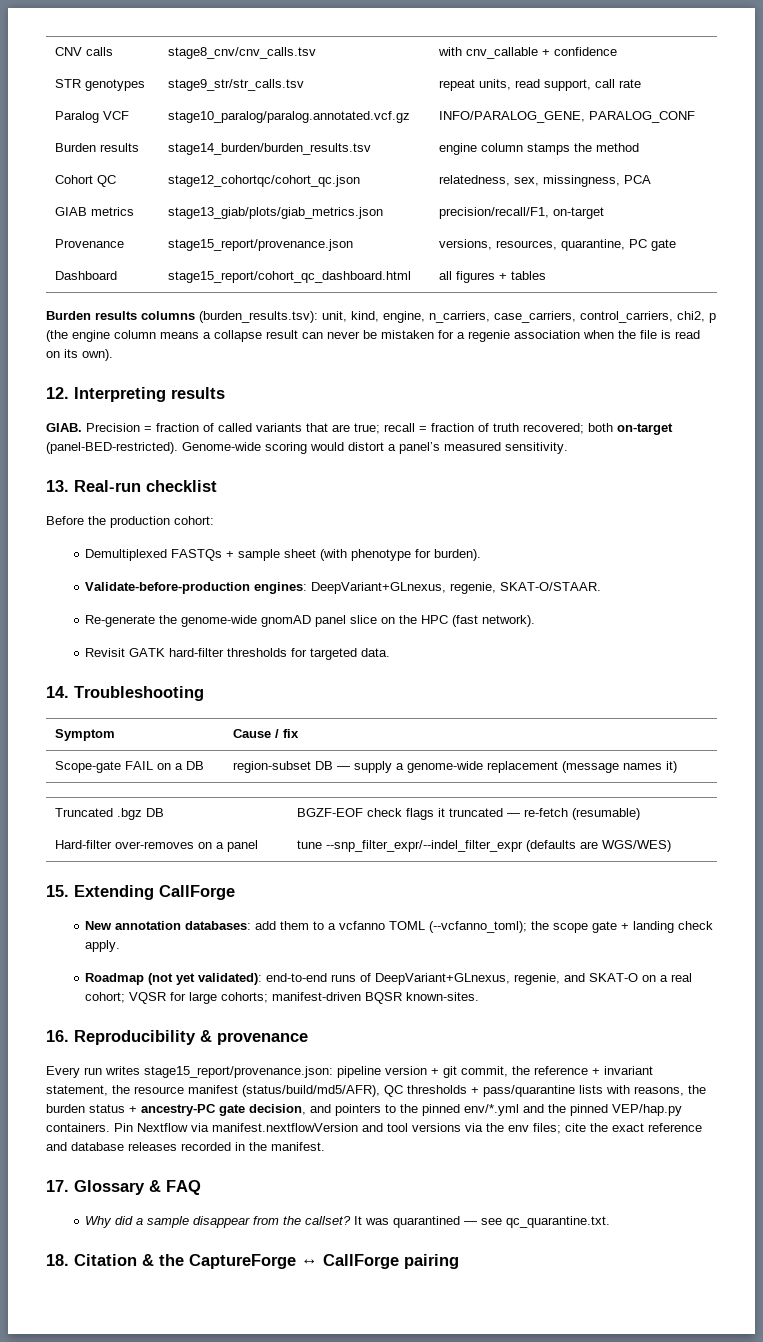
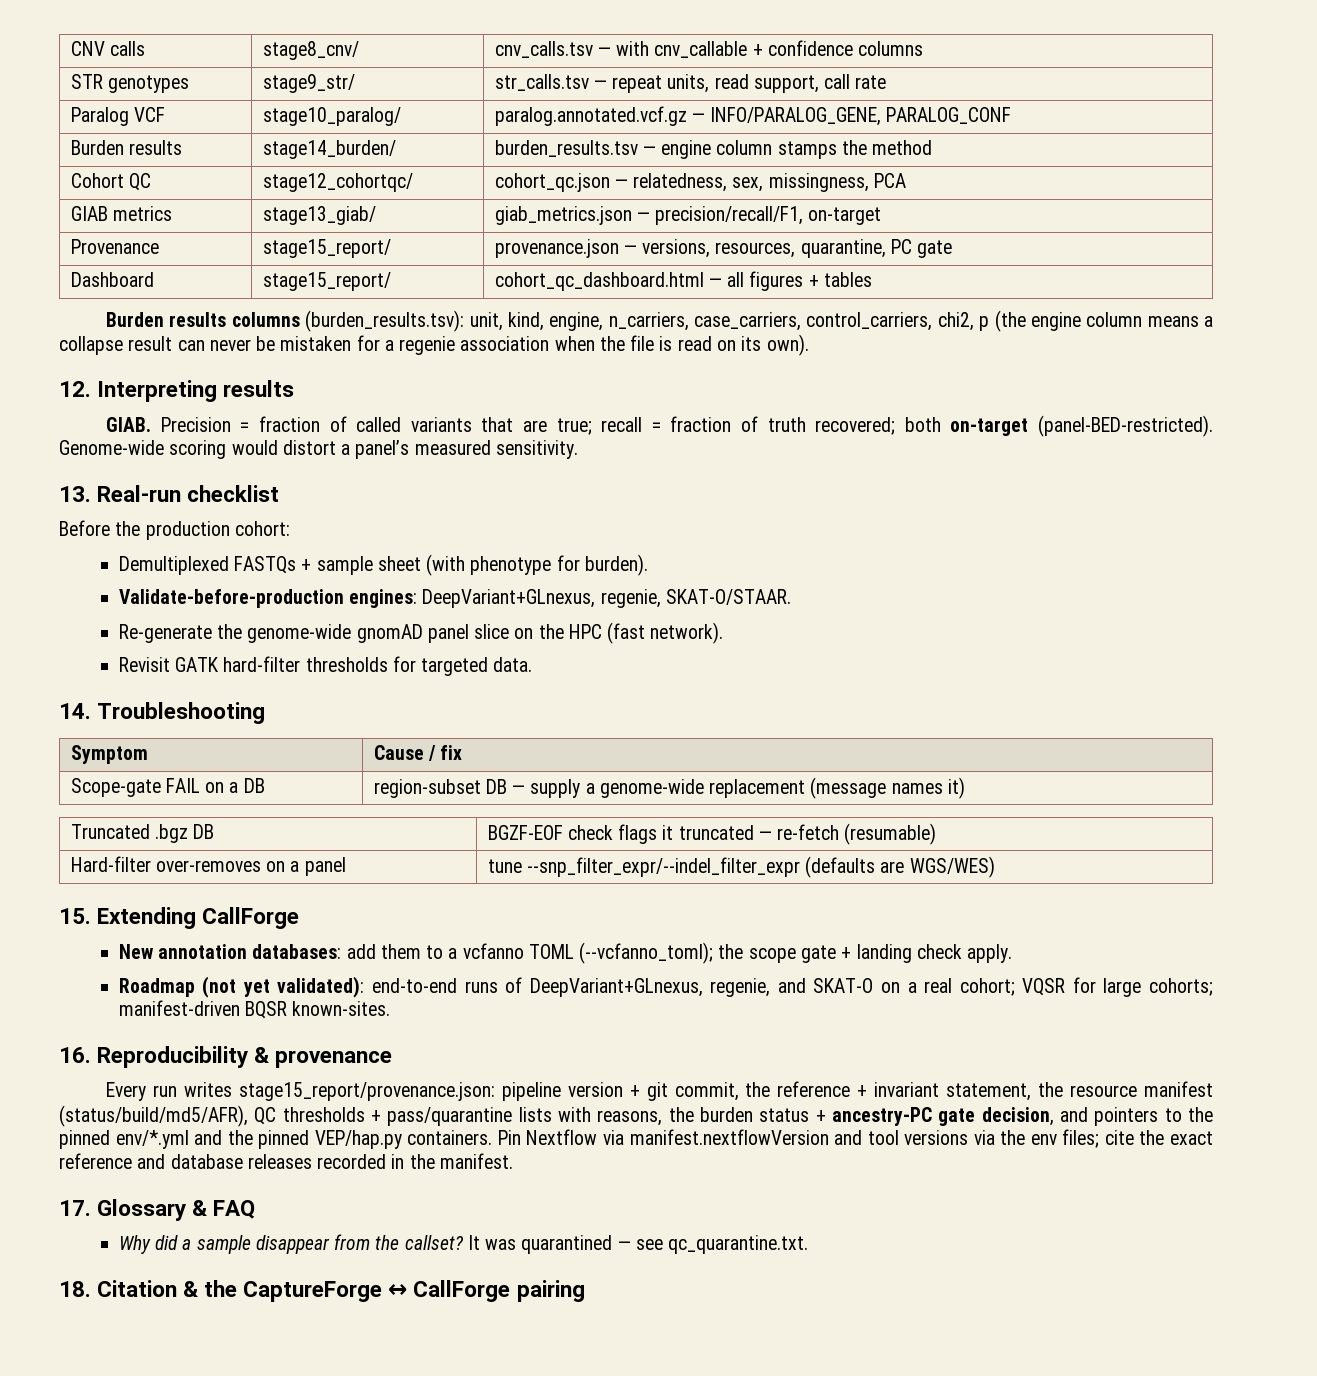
- CNV calls | stage8_cnv/cnv_calls.tsv | with cnv_callable + confidence
+ CNV calls | stage8_cnv/ | cnv_calls.tsv — with cnv_callable + confidence columns
- STR genotypes | stage9_str/str_calls.tsv | repeat units, read support, call rate
+ STR genotypes | stage9_str/ | str_calls.tsv — repeat units, read support, call rate
- Paralog VCF | stage10_paralog/paralog.annotated.vcf.gz | INFO/PARALOG_GENE, PARALOG_CONF
+ Paralog VCF | stage10_paralog/ | paralog.annotated.vcf.gz — INFO/PARALOG_GENE, PARALOG_CONF
- Burden results | stage14_burden/burden_results.tsv | engine column stamps the method
+ Burden results | stage14_burden/ | burden_results.tsv — engine column stamps the method
- Cohort QC | stage12_cohortqc/cohort_qc.json | relatedness, sex, missingness, PCA
+ Cohort QC | stage12_cohortqc/ | cohort_qc.json — relatedness, sex, missingness, PCA
- GIAB metrics | stage13_giab/plots/giab_metrics.json | precision/recall/F1, on-target
+ GIAB metrics | stage13_giab/ | giab_metrics.json — precision/recall/F1, on-target
- Provenance | stage15_report/provenance.json | versions, resources, quarantine, PC gate
+ Provenance | stage15_report/ | provenance.json — versions, resources, quarantine, PC gate
- Dashboard | stage15_report/cohort_qc_dashboard.html | all figures + tables
+ Dashboard | stage15_report/ | cohort_qc_dashboard.html — all figures + tables

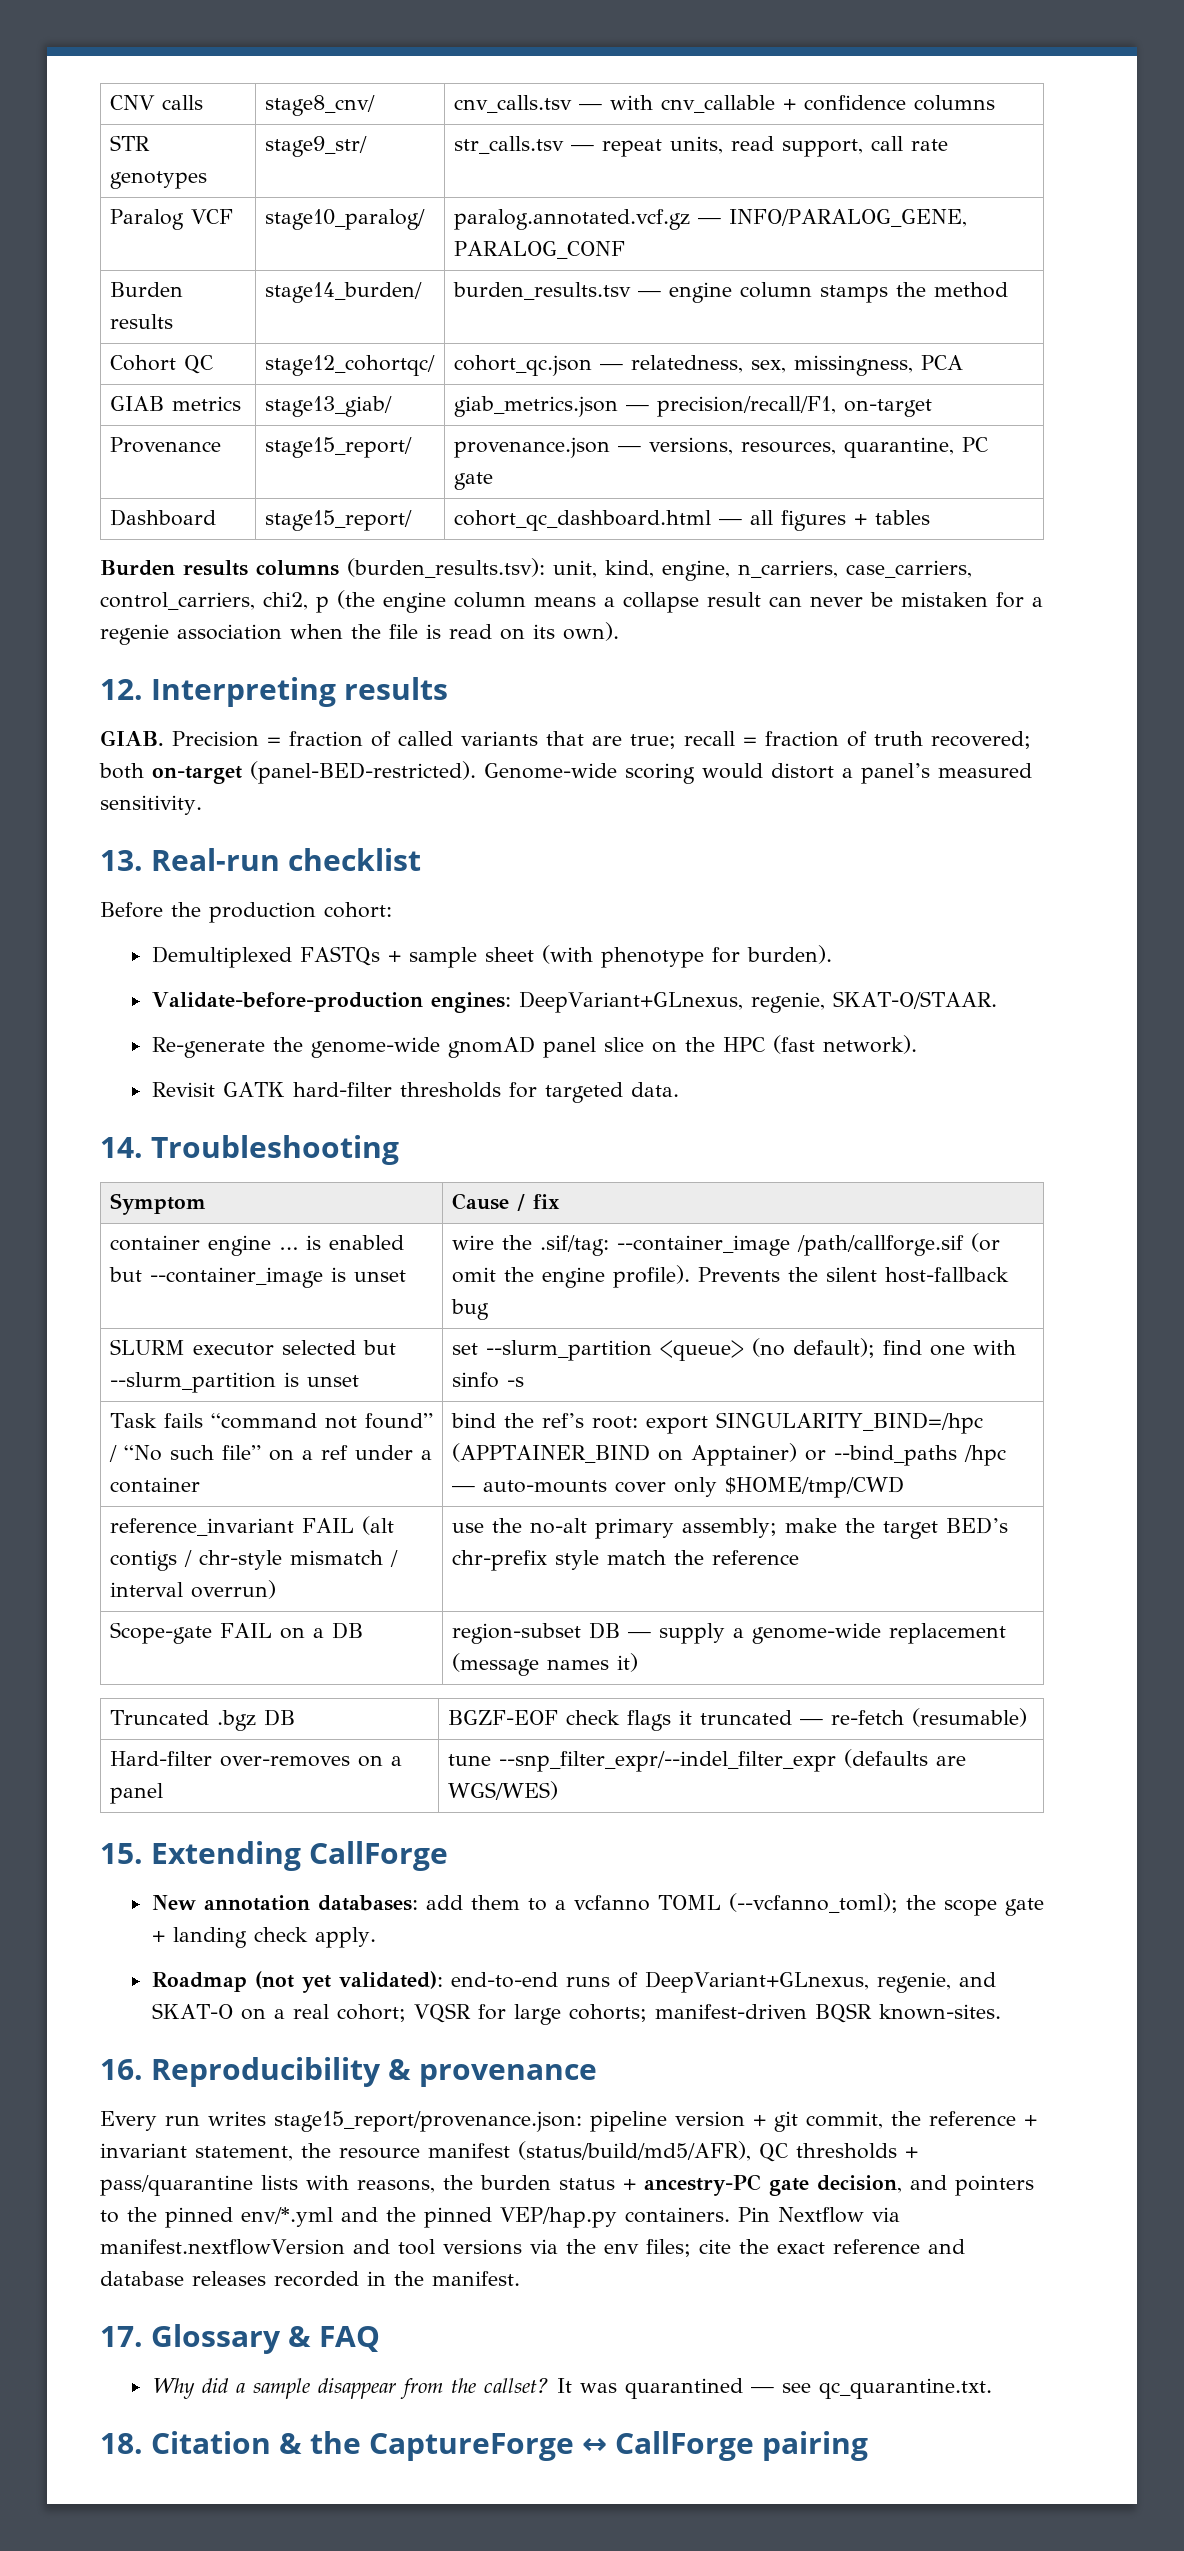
+ container engine … is enabled but --container_image is unset | wire the .sif/tag: --container_image /path/callforge.sif (or omit the engine profile). Prevents the silent host-fallback bug
+ SLURM executor selected but --slurm_partition is unset | set --slurm_partition <queue> (no default); find one with sinfo -s
+ Task fails “command not found” / “No such file” on a ref under a container | bind the ref’s root: export SINGULARITY_BIND=/hpc (APPTAINER_BIND on Apptainer) or --bind_paths /hpc — auto-mounts cover only $HOME/tmp/CWD
+ reference_invariant FAIL (alt contigs / chr-style mismatch / interval overrun) | use the no-alt primary assembly; make the target BED’s chr-prefix style match the reference

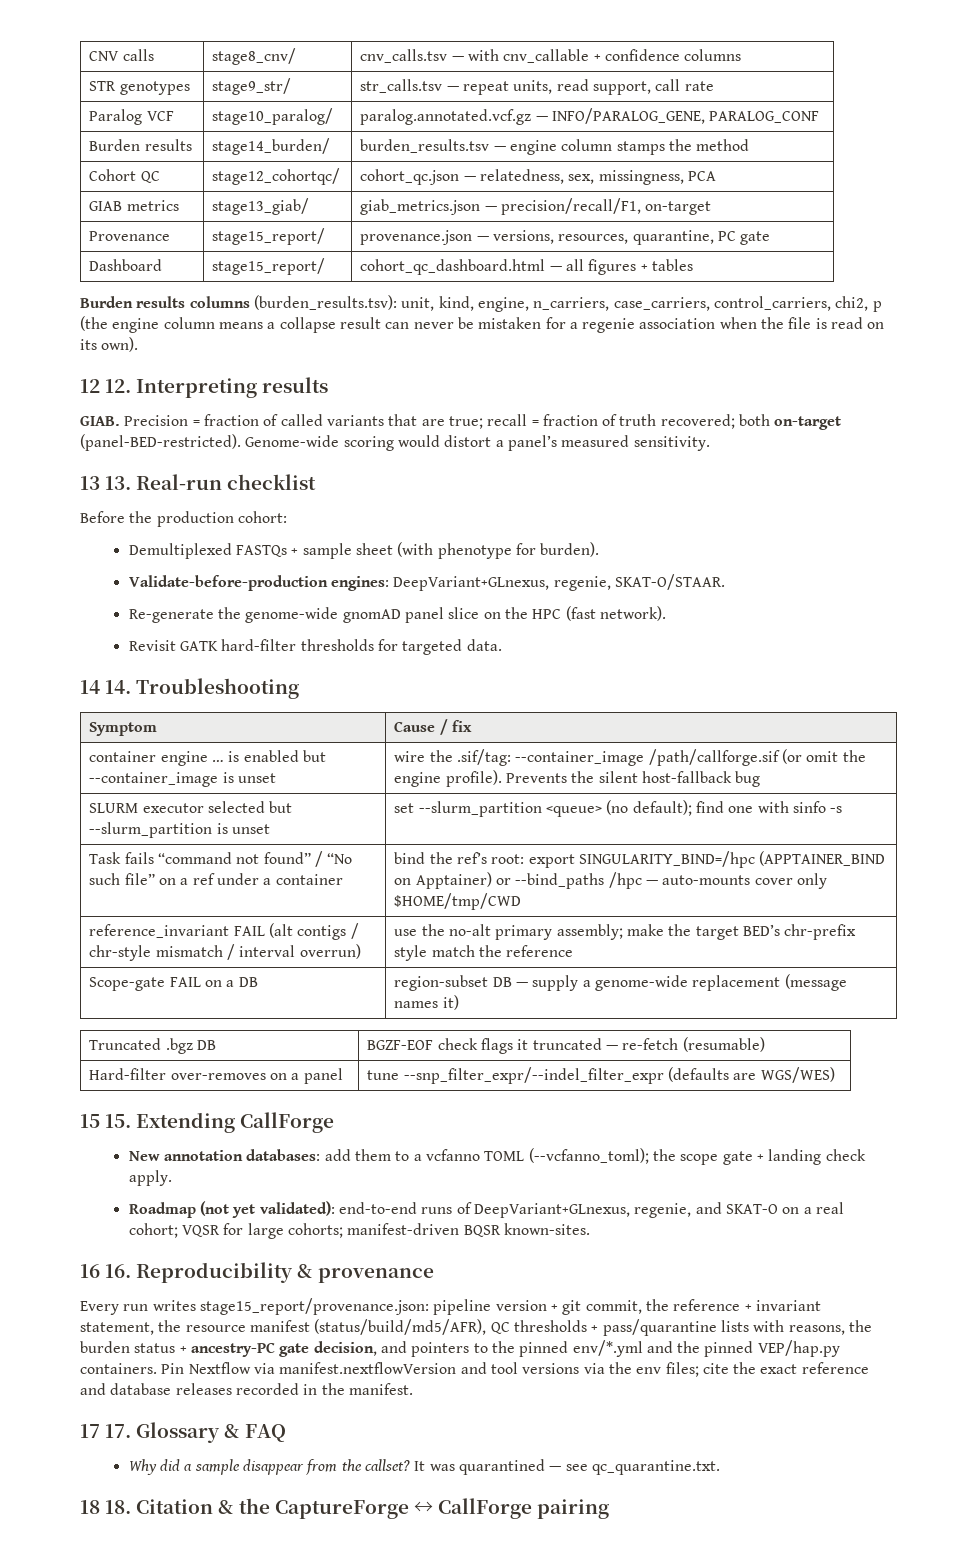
- 12. Interpreting results
+ 12 12. Interpreting results
- 13. Real-run checklist
+ 13 13. Real-run checklist
- 14. Troubleshooting
+ 14 14. Troubleshooting
- 15. Extending CallForge
+ 15 15. Extending CallForge
- 16. Reproducibility & provenance
+ 16 16. Reproducibility & provenance
- 17. Glossary & FAQ
+ 17 17. Glossary & FAQ
- 18. Citation & the CaptureForge ↔ CallForge pairing
+ 18 18. Citation & the CaptureForge ↔ CallForge pairing

